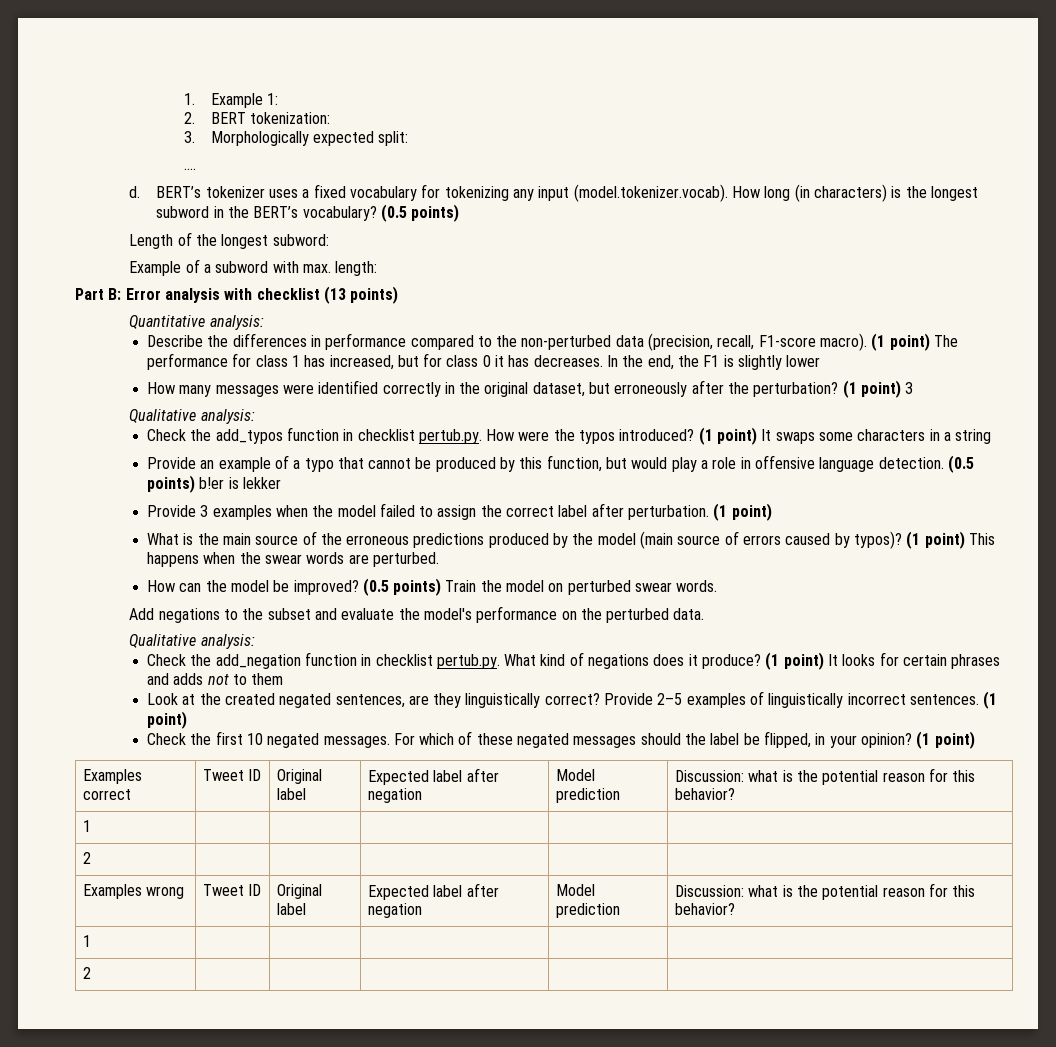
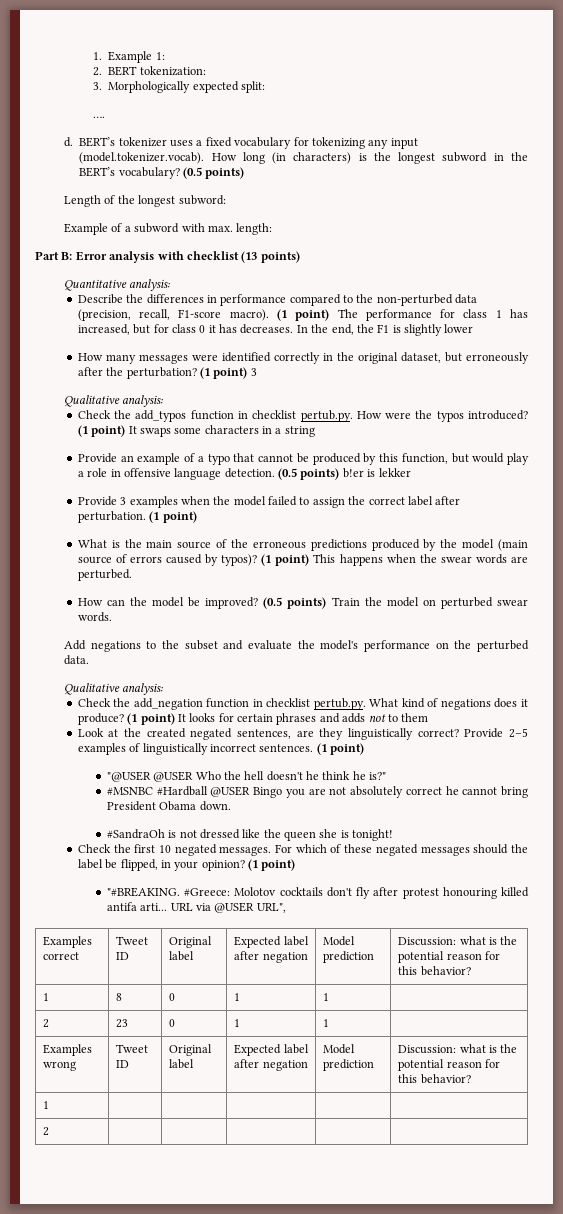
+ "@USER @USER Who the hell doesn't he think he is?"
+ #MSNBC #Hardball @USER Bingo you are not absolutely correct he cannot bring President Obama down.
+ #SandraOh is not dressed like the queen she is tonight!
+ "#BREAKING. #Greece: Molotov cocktails don't fly after protest honouring killed antifa arti... URL via @USER URL",
  Examples correct | Tweet ID | Original label | Expected label after negation | Model prediction | Discussion: what is the potential reason for this behavior?
- 1 | | | | |
- 2 | | | | |
+ 1 | 8 | 0 | 1 | 1 |
+ 2 | 23 | 0 | 1 | 1 |

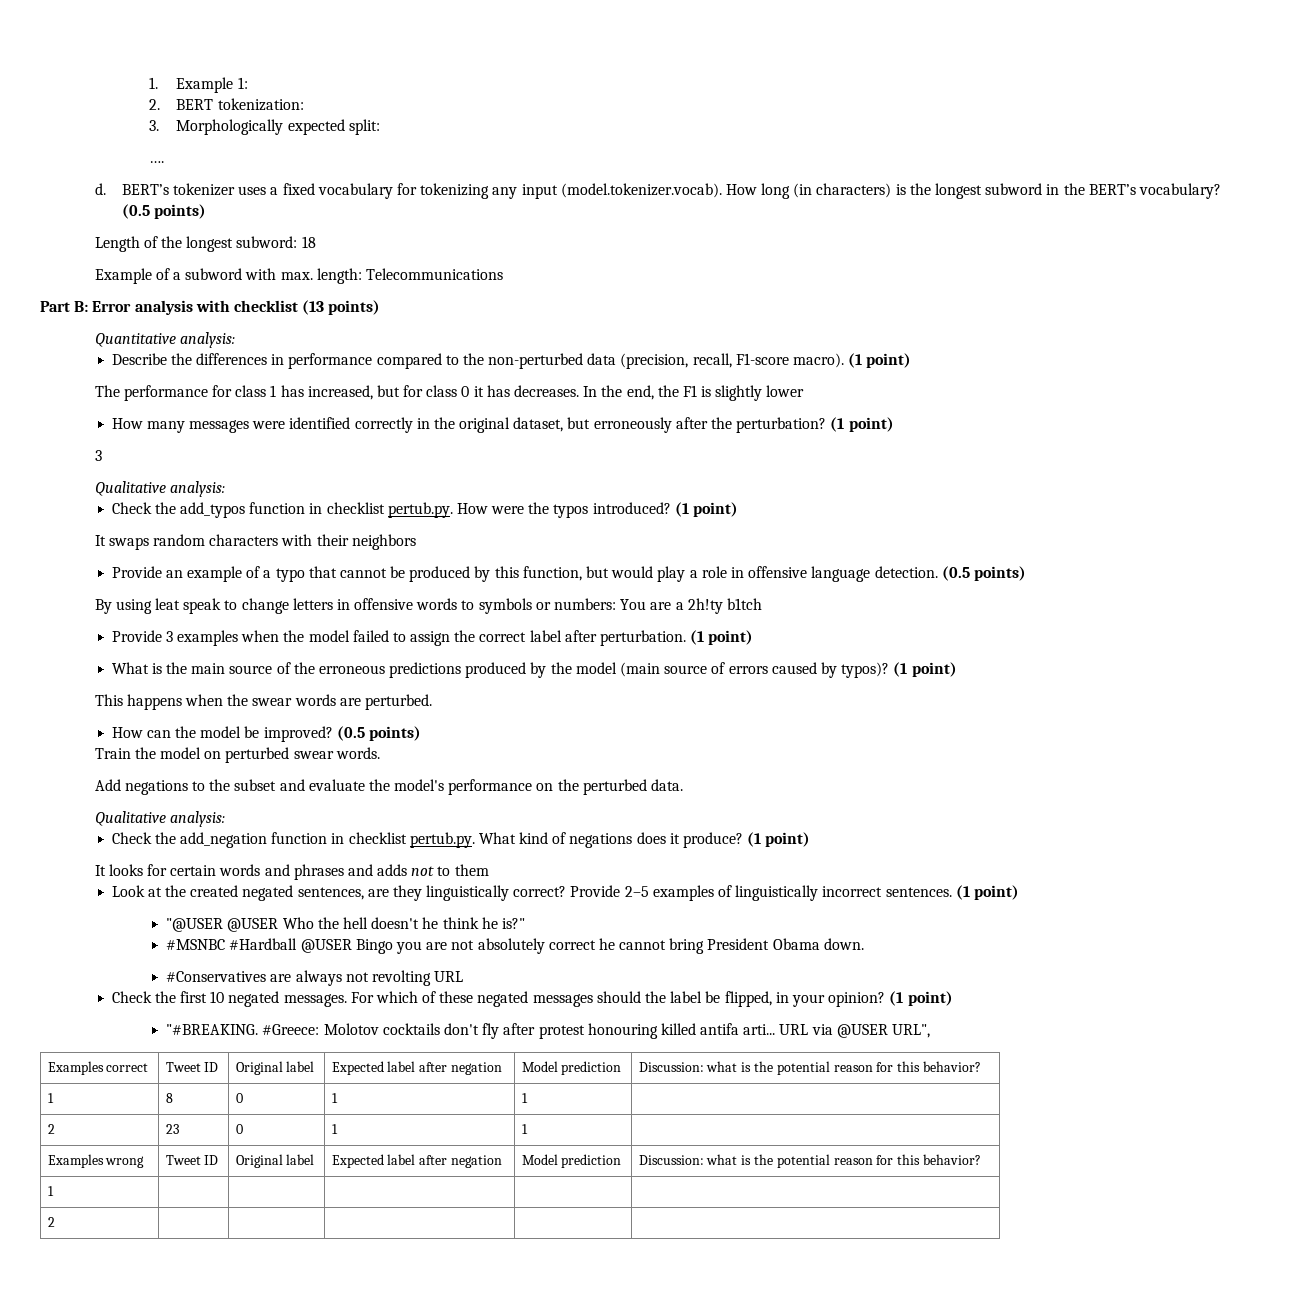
- Length of the longest subword:
+ Length of the longest subword: 18
- Example of a subword with max. length:
+ Example of a subword with max. length: Telecommunications
- Describe the differences in performance compared to the non-perturbed data (precision, recall, F1-score macro). (1 point) The performance for class 1 has increased, but for class 0 it has decreases.
+ Describe the differences in performance compared to the non-perturbed data (precision, recall, F1-score macro). (1 point)
+ The performance for class 1 has increased, but for class 0 it has decreases.
- How many messages were identified correctly in the original dataset, but erroneously after the perturbation? (1 point) 3
+ How many messages were identified correctly in the original dataset, but erroneously after the perturbation? (1 point)
+ 3
- Check the add_typos function in checklist pertub.py. How were the typos introduced? (1 point) It swaps some characters in a string
+ Check the add_typos function in checklist pertub.py. How were the typos introduced? (1 point)
+ It swaps random characters with their neighbors
- Provide an example of a typo that cannot be produced by this function, but would play a role in offensive language detection. (0.5 points) b!er is lekker
+ Provide an example of a typo that cannot be produced by this function, but would play a role in offensive language detection. (0.5 points)
+ By using leat speak to change letters in offensive words to symbols or numbers: You are a 2h!ty b1tch
- What is the main source of the erroneous predictions produced by the model (main source of errors caused by typos)? (1 point) This happens when the swear words are perturbed.
+ What is the main source of the erroneous predictions produced by the model (main source of errors caused by typos)? (1 point)
+ This happens when the swear words are perturbed.
- How can the model be improved? (0.5 points) Train the model on perturbed swear words.
+ How can the model be improved? (0.5 points)
+ Train the model on perturbed swear words.
- Check the add_negation function in checklist pertub.py. What kind of negations does it produce? (1 point) It looks for certain phrases and adds not to them
+ Check the add_negation function in checklist pertub.py. What kind of negations does it produce? (1 point)
+ It looks for certain words and phrases and adds not to them
- #SandraOh is not dressed like the queen she is tonight!
+ #Conservatives are always not revolting URL

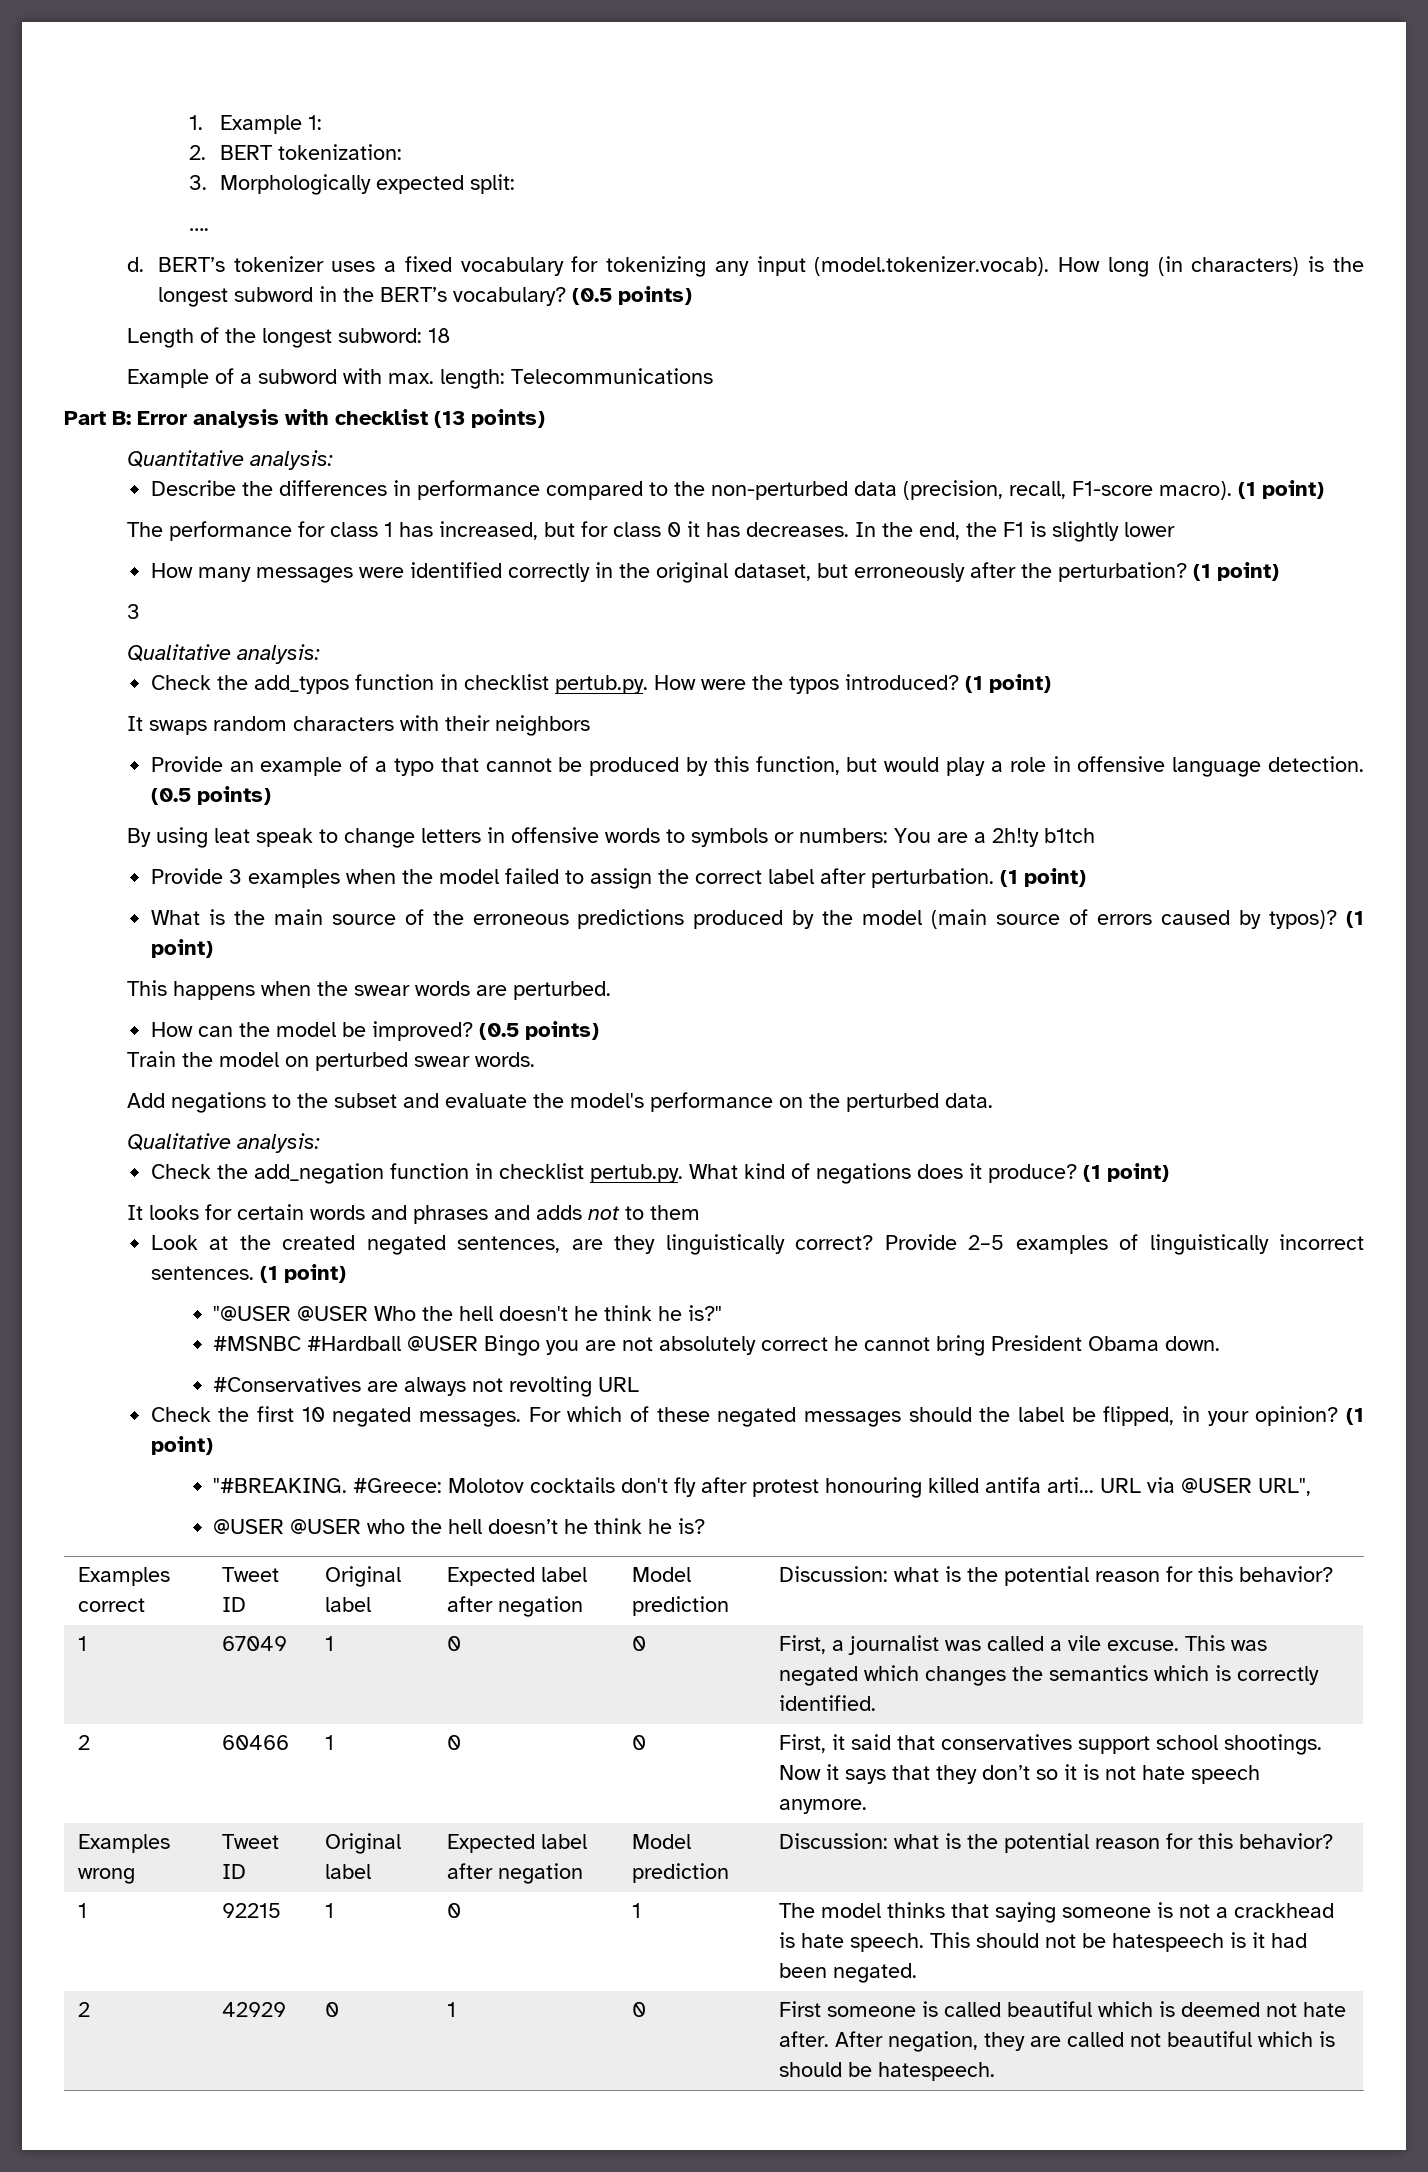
+ @USER @USER who the hell doesn’t he think he is?
- 1 | 8 | 0 | 1 | 1 |
- 2 | 23 | 0 | 1 | 1 |
+ 1 | 67049 | 1 | 0 | 0 | First, a journalist was called a vile excuse. This was negated which changes the semantics which is correctly identified.
+ 2 | 60466 | 1 | 0 | 0 | First, it said that conservatives support school shootings. Now it says that they don’t so it is not hate speech anymore.
- 1 | | | | |
- 2 | | | | |
+ 1 | 92215 | 1 | 0 | 1 | The model thinks that saying someone is not a crackhead is hate speech. This should not be hatespeech is it had been negated.
+ 2 | 42929 | 0 | 1 | 0 | First someone is called beautiful which is deemed not hate after. After negation, they are called not beautiful which is should be hatespeech.

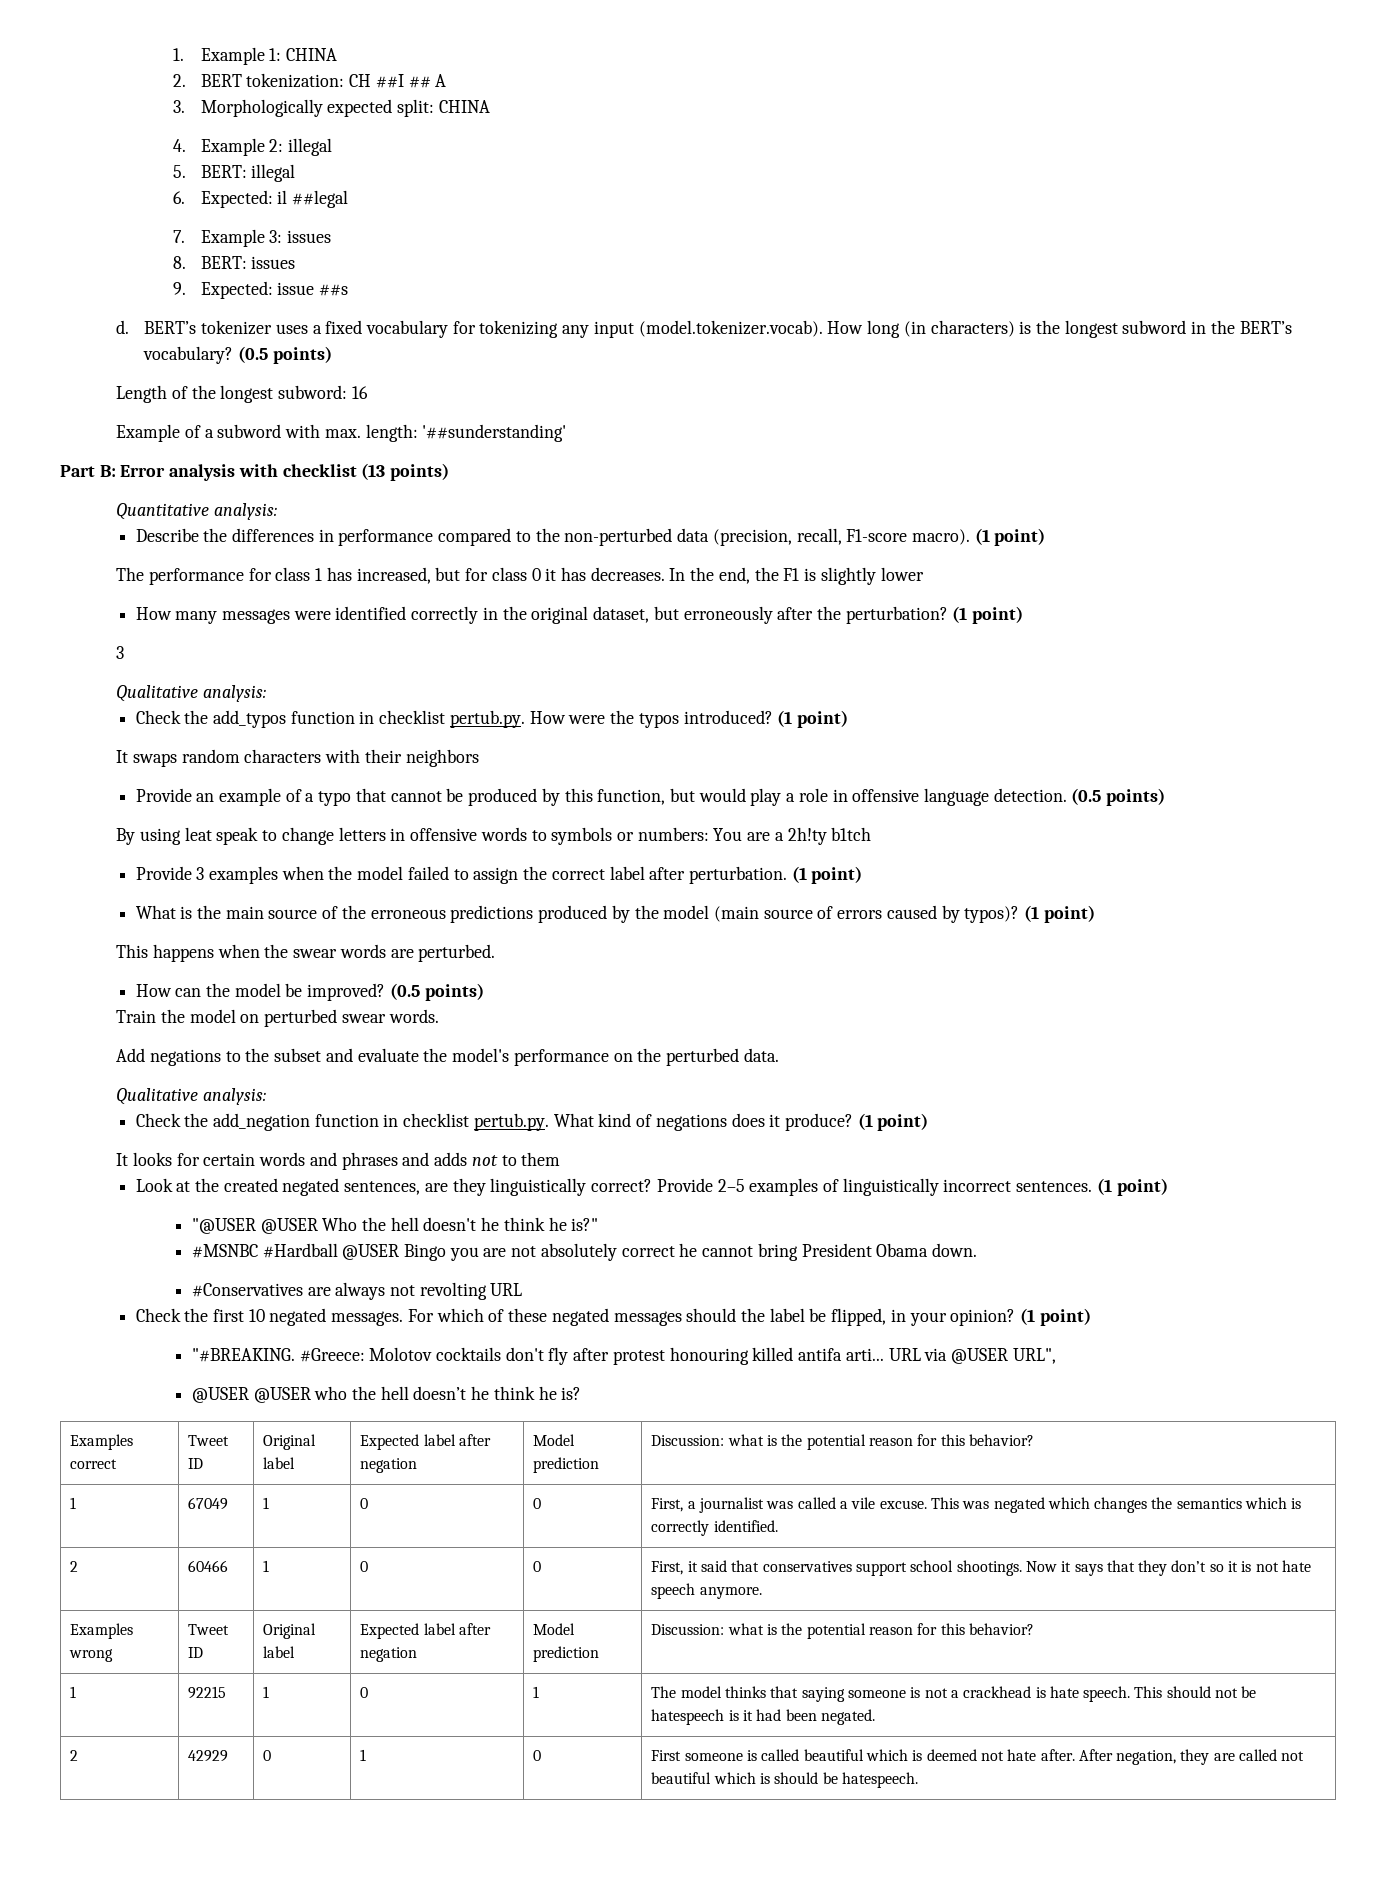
- 1. Example 1:
+ 1. Example 1: CHINA
- 2. BERT tokenization:
+ 2. BERT tokenization: CH ##I ## A
- 3. Morphologically expected split:
- ….
+ 3. Morphologically expected split: CHINA
+ 4. Example 2: illegal
+ 5. BERT: illegal
+ 6. Expected: il ##legal
+ 7. Example 3: issues
+ 8. BERT: issues
+ 9. Expected: issue ##s
- Length of the longest subword: 18
+ Length of the longest subword: 16
- Example of a subword with max. length: Telecommunications
+ Example of a subword with max. length: '##sunderstanding'

